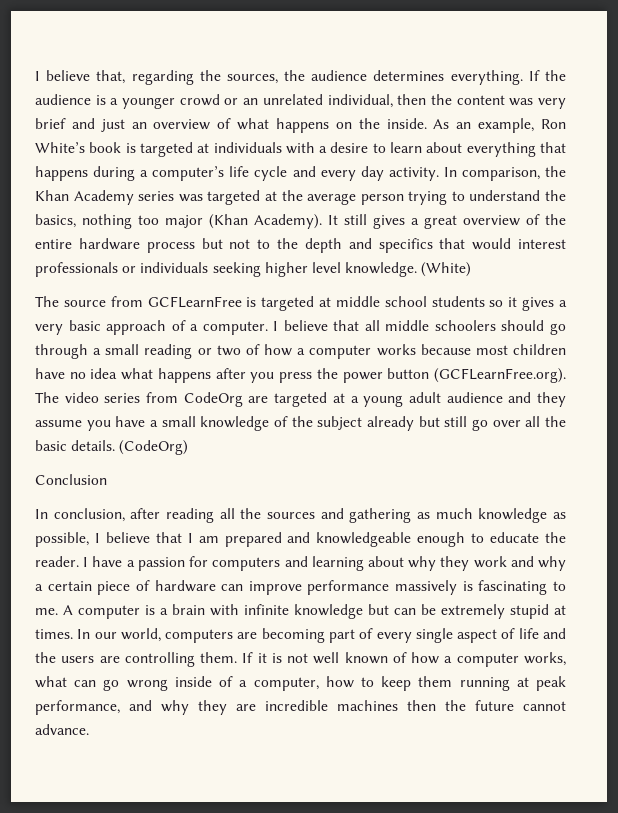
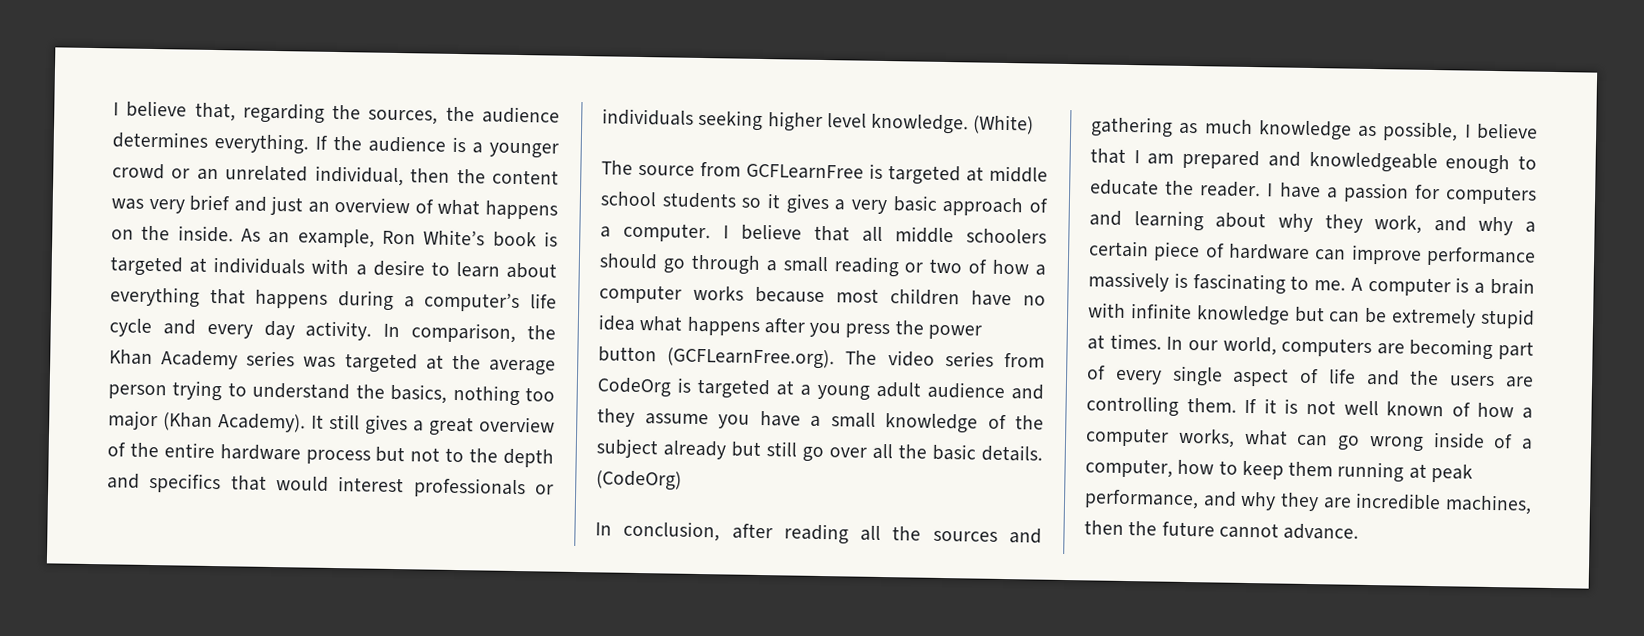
- I believe that all middle schoolers should go through a small reading or two of how a computer works because most children have no idea what happens after you press the power button (GCFLearnFree.org). The video series from CodeOrg are targeted at a young adult audience and they assume you have a small knowledge of the subject already but still go over all the basic details.
+ I believe that all middle schoolers should go through a small reading or two of how a computer works because most children have no idea what happens after you press the power button (GCFLearnFree.org). The video series from CodeOrg is targeted at a young adult audience and they assume you have a small knowledge of the subject already but still go over all the basic details.
- Conclusion
- I have a passion for computers and learning about why they work and why a certain piece of hardware can improve performance massively is fascinating to me.
+ I have a passion for computers and learning about why they work, and why a certain piece of hardware can improve performance massively is fascinating to me.
- If it is not well known of how a computer works, what can go wrong inside of a computer, how to keep them running at peak performance, and why they are incredible machines then the future cannot advance.
+ If it is not well known of how a computer works, what can go wrong inside of a computer, how to keep them running at peak performance, and why they are incredible machines, then the future cannot advance.

